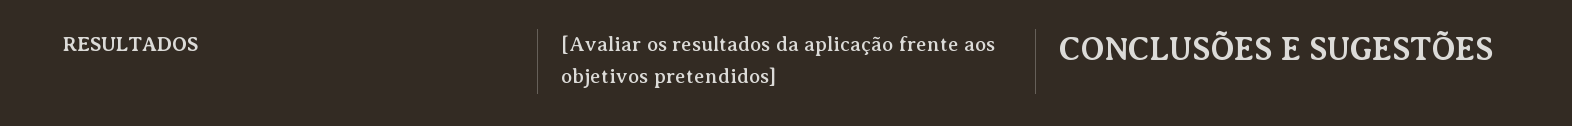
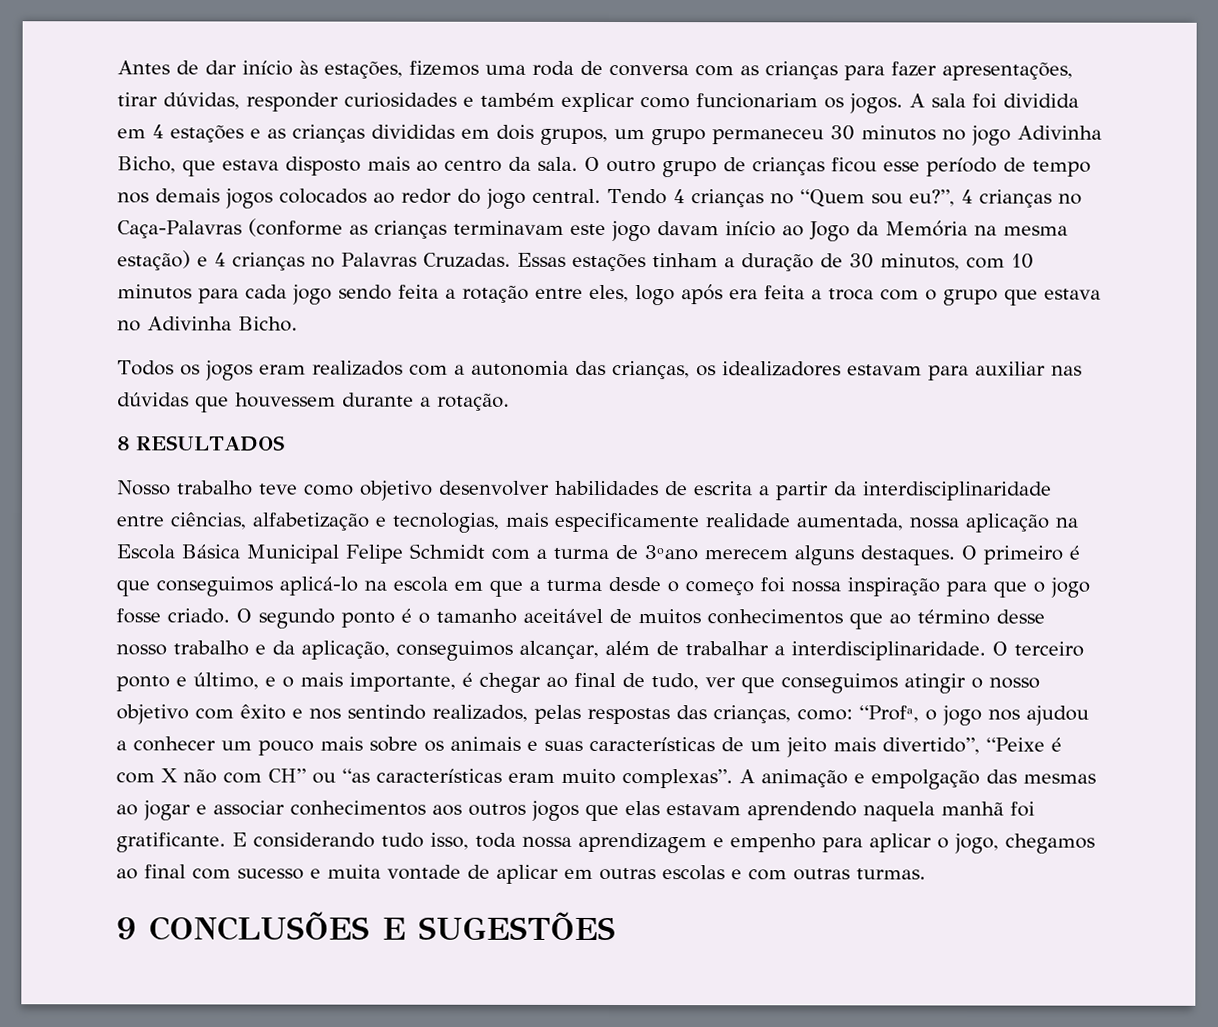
- RESULTADOS
- [Avaliar os resultados da aplicação frente aos objetivos pretendidos]
- CONCLUSÕES E SUGESTÕES
+ Antes de dar início às estações, fizemos uma roda de conversa com as crianças para fazer apresentações, tirar dúvidas, responder curiosidades e também explicar como funcionariam os jogos. A sala foi dividida em 4 estações e as crianças divididas em dois grupos, um grupo permaneceu 30 minutos no jogo Adivinha Bicho, que estava disposto mais ao centro da sala. O outro grupo de crianças ficou esse período de tempo nos demais jogos colocados ao redor do jogo central. Tendo 4 crianças no “Quem sou eu?”, 4 crianças no Caça-Palavras (conforme as crianças terminavam este jogo davam início ao Jogo da Memória na mesma estação) e 4 crianças no Palavras Cruzadas. Essas estações tinham a duração de 30 minutos, com 10 minutos para cada jogo sendo feita a rotação entre eles, logo após era feita a troca com o grupo que estava no Adivinha Bicho.
+ Todos os jogos eram realizados com a autonomia das crianças, os idealizadores estavam para auxiliar nas dúvidas que houvessem durante a rotação.
+ 8 RESULTADOS
+ Nosso trabalho teve como objetivo desenvolver habilidades de escrita a partir da interdisciplinaridade entre ciências, alfabetização e tecnologias, mais especificamente realidade aumentada, nossa aplicação na Escola Básica Municipal Felipe Schmidt com a turma de 3ºano merecem alguns destaques. O primeiro é que conseguimos aplicá-lo na escola em que a turma desde o começo foi nossa inspiração para que o jogo fosse criado. O segundo ponto é o tamanho aceitável de muitos conhecimentos que ao término desse nosso trabalho e da aplicação, conseguimos alcançar, além de trabalhar a interdisciplinaridade. O terceiro ponto e último, e o mais importante, é chegar ao final de tudo, ver que conseguimos atingir o nosso objetivo com êxito e nos sentindo realizados, pelas respostas das crianças, como: “Profª, o jogo nos ajudou a conhecer um pouco mais sobre os animais e suas características de um jeito mais divertido”, “Peixe é com X não com CH” ou “as características eram muito complexas”. A animação e empolgação das mesmas ao jogar e associar conhecimentos aos outros jogos que elas estavam aprendendo naquela manhã foi gratificante. E considerando tudo isso, toda nossa aprendizagem e empenho para aplicar o jogo, chegamos ao final com sucesso e muita vontade de aplicar em outras escolas e com outras turmas.
+ 9 CONCLUSÕES E SUGESTÕES

